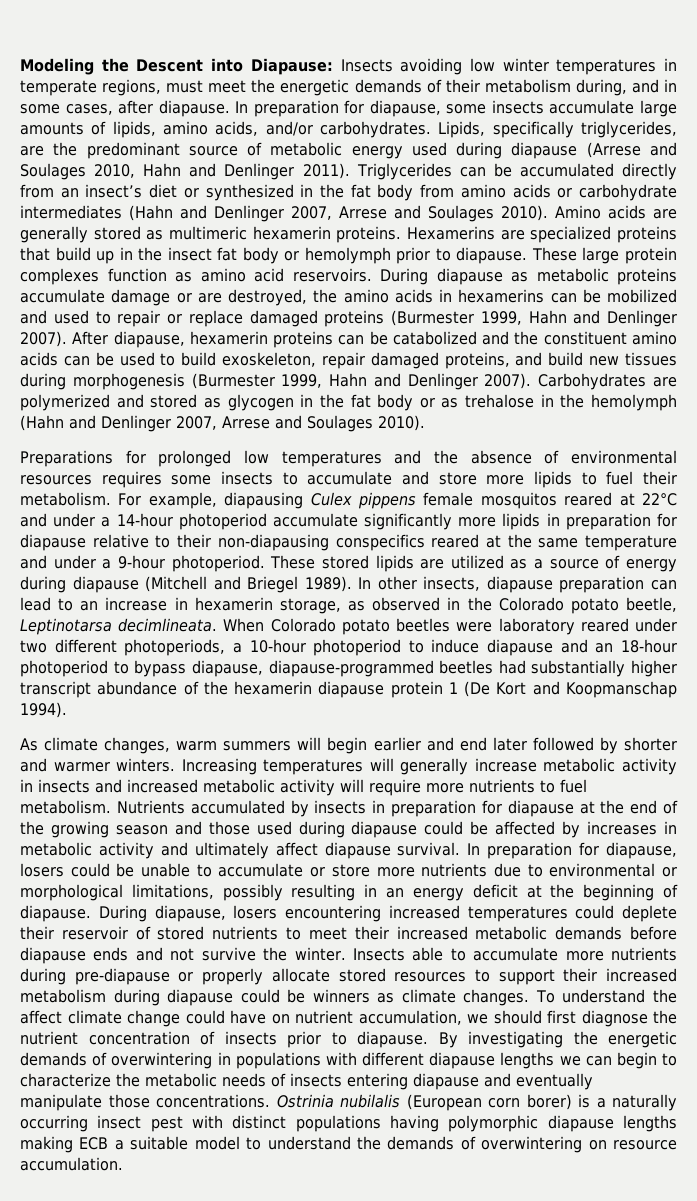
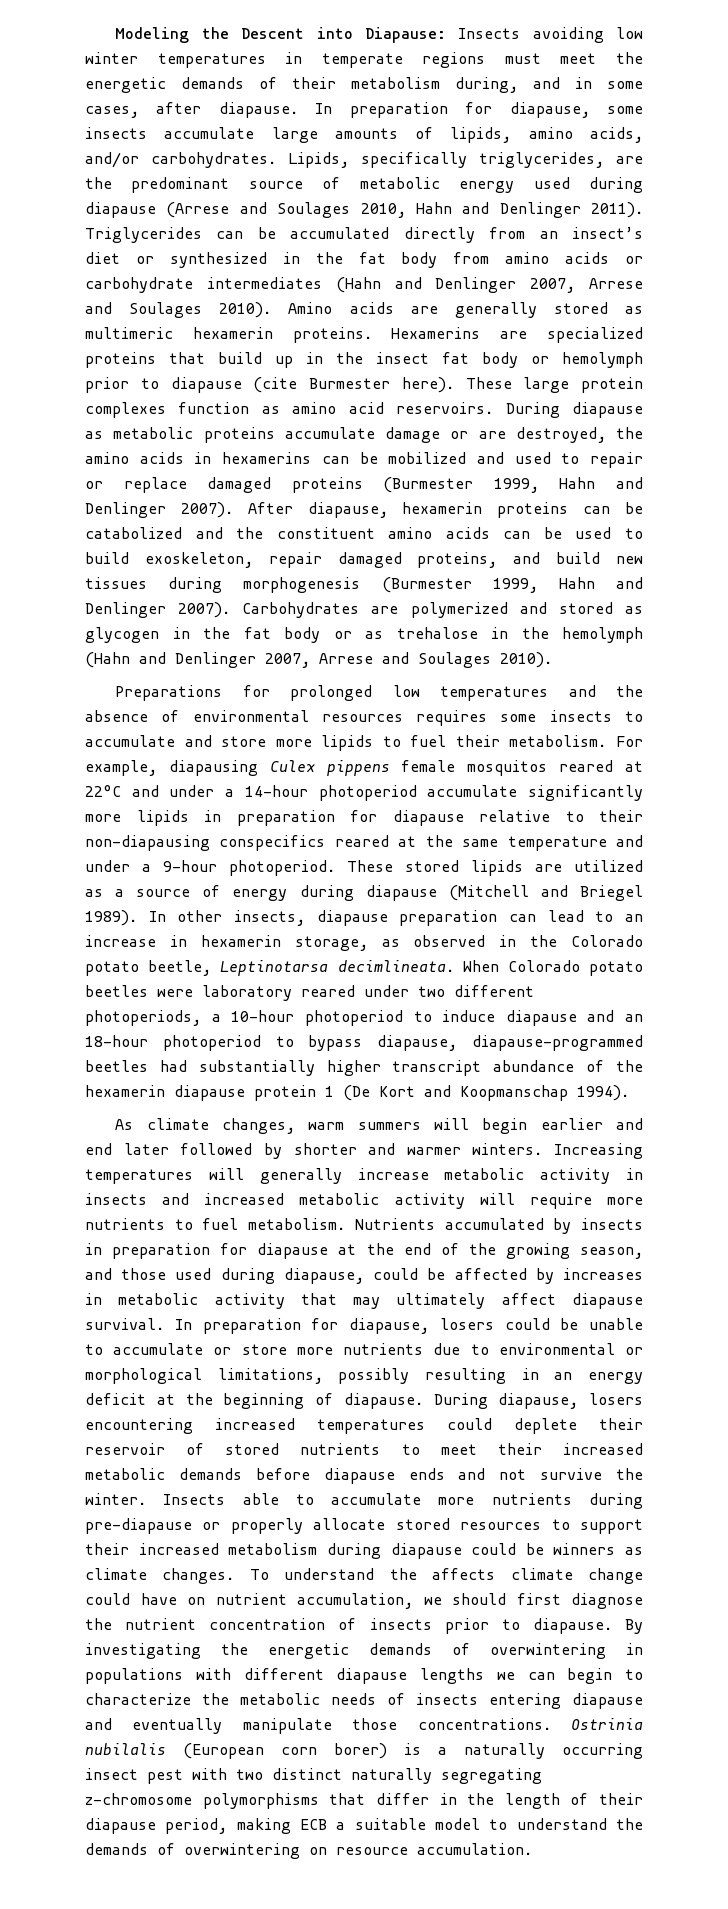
- Modeling the Descent into Diapause: Insects avoiding low winter temperatures in temperate regions, must meet the energetic demands of their metabolism during, and in some cases, after diapause.
+ Modeling the Descent into Diapause: Insects avoiding low winter temperatures in temperate regions must meet the energetic demands of their metabolism during, and in some cases, after diapause.
- Hexamerins are specialized proteins that build up in the insect fat body or hemolymph prior to diapause.
+ Hexamerins are specialized proteins that build up in the insect fat body or hemolymph prior to diapause (cite Burmester here).
- Nutrients accumulated by insects in preparation for diapause at the end of the growing season and those used during diapause could be affected by increases in metabolic activity and ultimately affect diapause survival.
+ Nutrients accumulated by insects in preparation for diapause at the end of the growing season, and those used during diapause, could be affected by increases in metabolic activity that may ultimately affect diapause survival.
- To understand the affect climate change could have on nutrient accumulation, we should first diagnose the nutrient concentration of insects prior to diapause.
+ To understand the affects climate change could have on nutrient accumulation, we should first diagnose the nutrient concentration of insects prior to diapause.
- Ostrinia nubilalis (European corn borer) is a naturally occurring insect pest with distinct populations having polymorphic diapause lengths making ECB a suitable model to understand the demands of overwintering on resource accumulation.
+ Ostrinia nubilalis (European corn borer) is a naturally occurring insect pest with two distinct naturally segregating z-chromosome polymorphisms that differ in the length of their diapause period, making ECB a suitable model to understand the demands of overwintering on resource accumulation.

